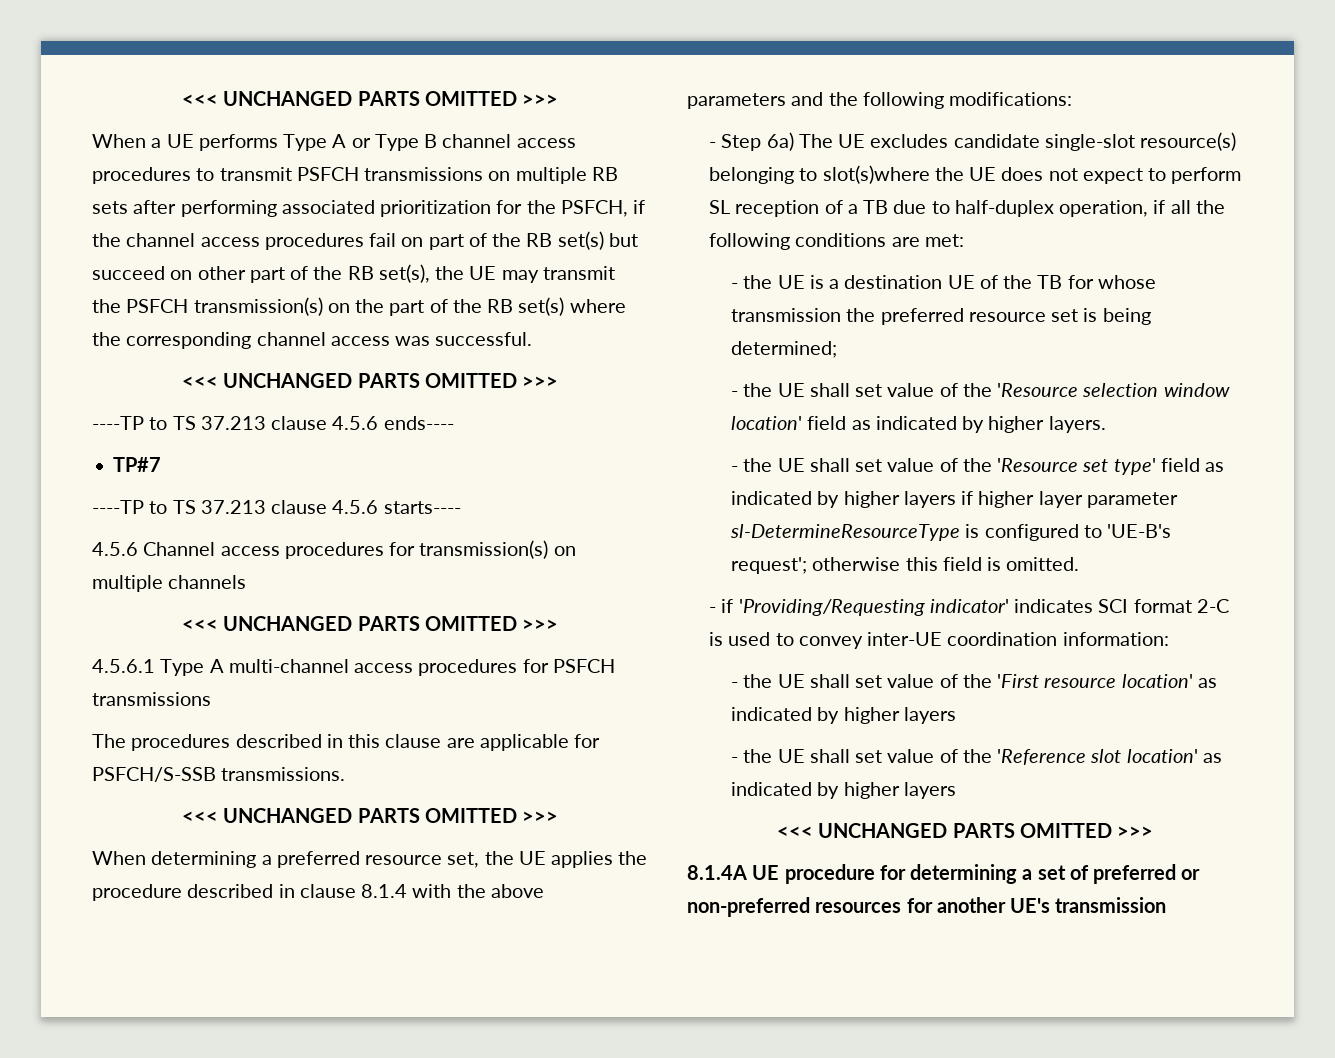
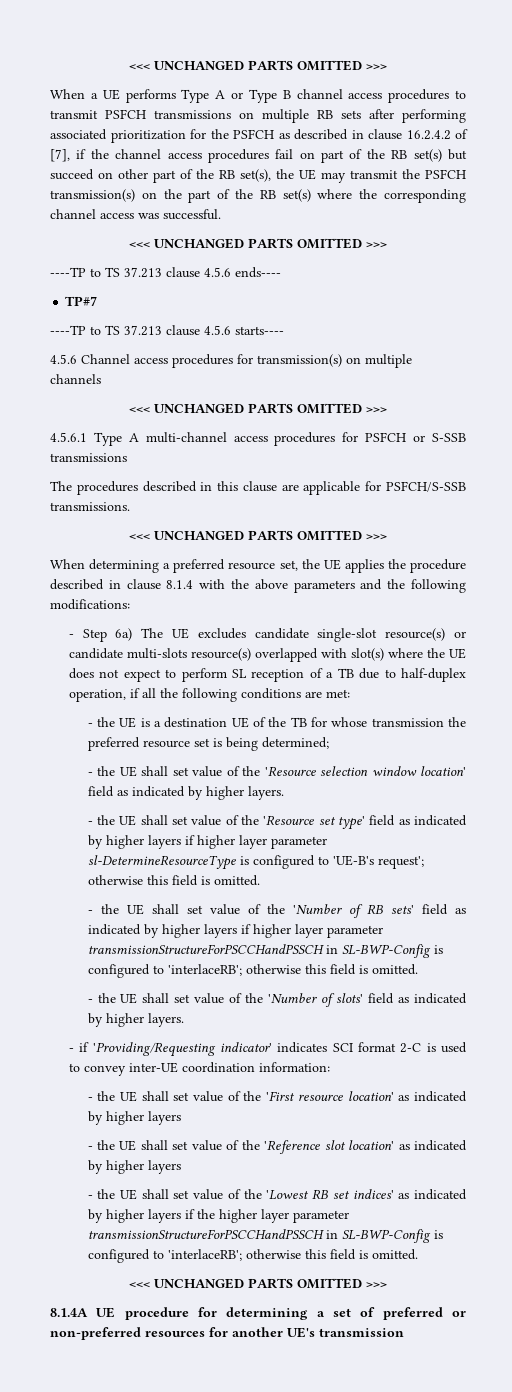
- When a UE performs Type A or Type B channel access procedures to transmit PSFCH transmissions on multiple RB sets after performing associated prioritization for the PSFCH, if the channel access procedures fail on part of the RB set(s) but succeed on other part of the RB set(s), the UE may transmit the PSFCH transmission(s) on the part of the RB set(s) where the corresponding channel access was successful.
+ When a UE performs Type A or Type B channel access procedures to transmit PSFCH transmissions on multiple RB sets after performing associated prioritization for the PSFCH as described in clause 16.2.4.2 of [7], if the channel access procedures fail on part of the RB set(s) but succeed on other part of the RB set(s), the UE may transmit the PSFCH transmission(s) on the part of the RB set(s) where the corresponding channel access was successful.
- 4.5.6.1 Type A multi-channel access procedures for PSFCH transmissions
+ 4.5.6.1 Type A multi-channel access procedures for PSFCH or S-SSB transmissions
- - Step 6a) The UE excludes candidate single-slot resource(s) belonging to slot(s)where the UE does not expect to perform SL reception of a TB due to half-duplex operation, if all the following conditions are met:
+ - Step 6a) The UE excludes candidate single-slot resource(s) or candidate multi-slots resource(s) overlapped with slot(s) where the UE does not expect to perform SL reception of a TB due to half-duplex operation, if all the following conditions are met:
+ - the UE shall set value of the 'Number of RB sets' field as indicated by higher layers if higher layer parameter transmissionStructureForPSCCHandPSSCH in SL-BWP-Config is configured to 'interlaceRB'; otherwise this field is omitted.
+ - the UE shall set value of the 'Number of slots' field as indicated by higher layers.
+ - the UE shall set value of the 'Lowest RB set indices' as indicated by higher layers if the higher layer parameter transmissionStructureForPSCCHandPSSCH in SL-BWP-Config is configured to 'interlaceRB'; otherwise this field is omitted.

